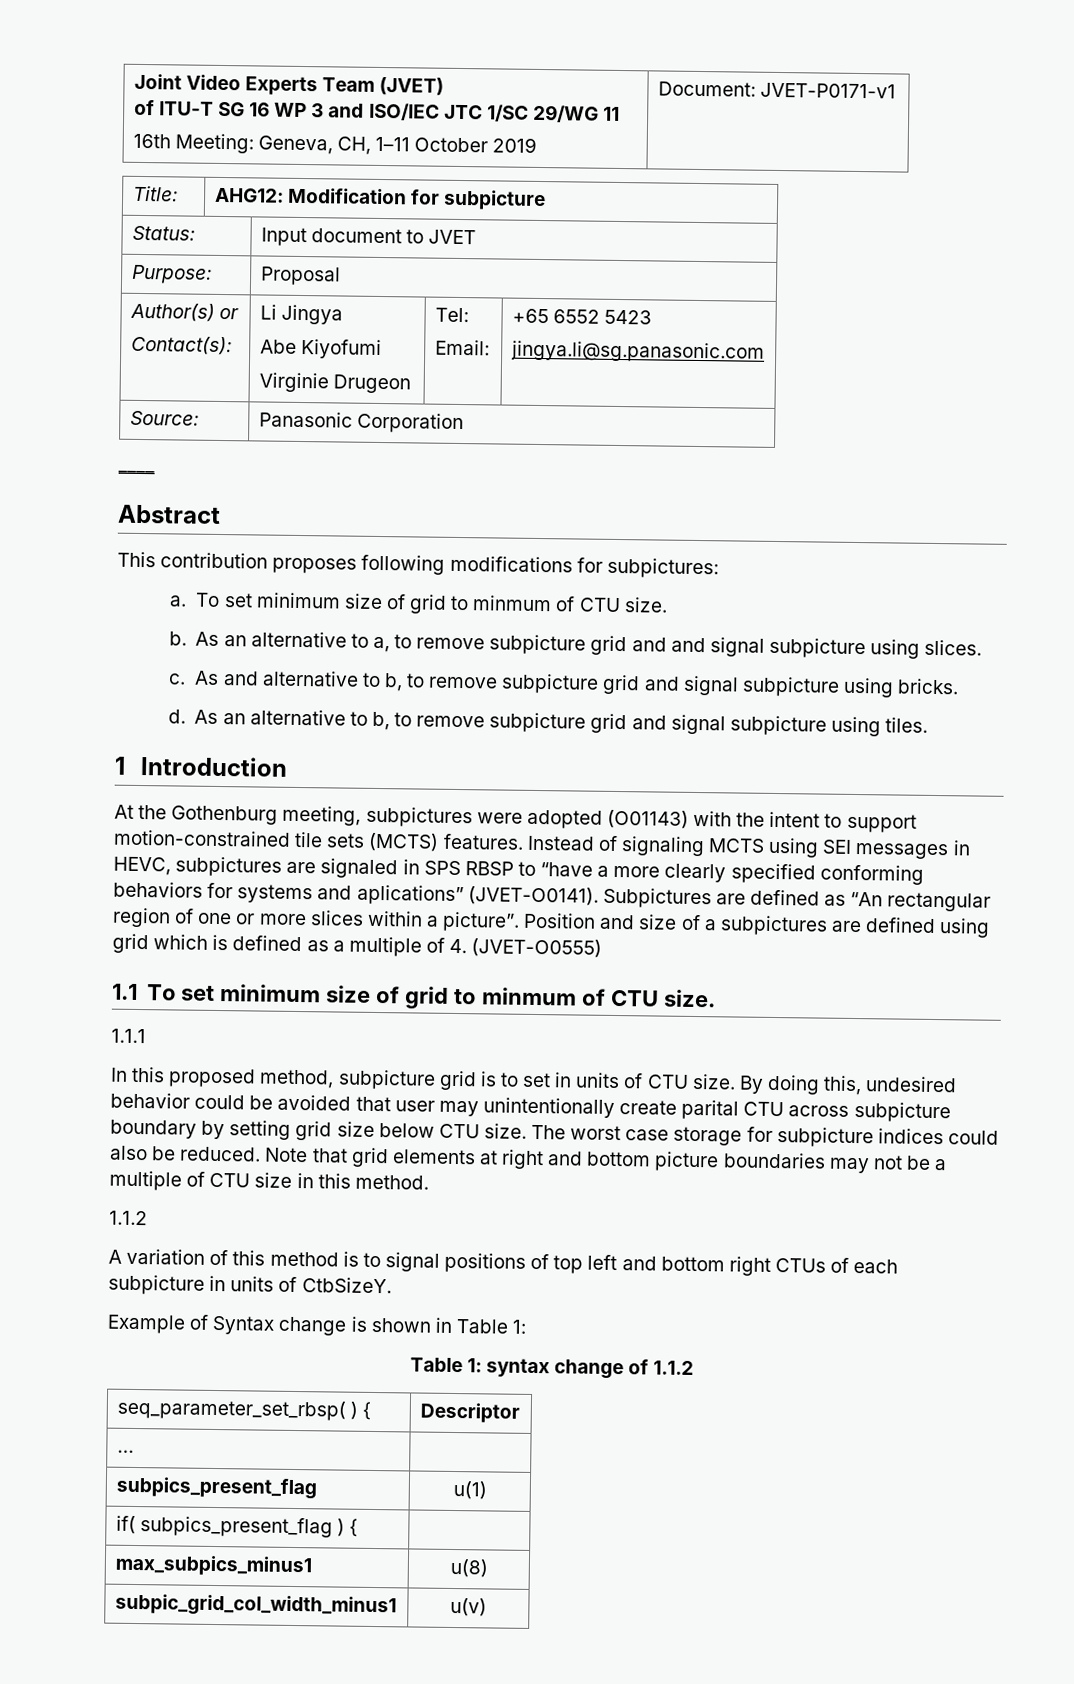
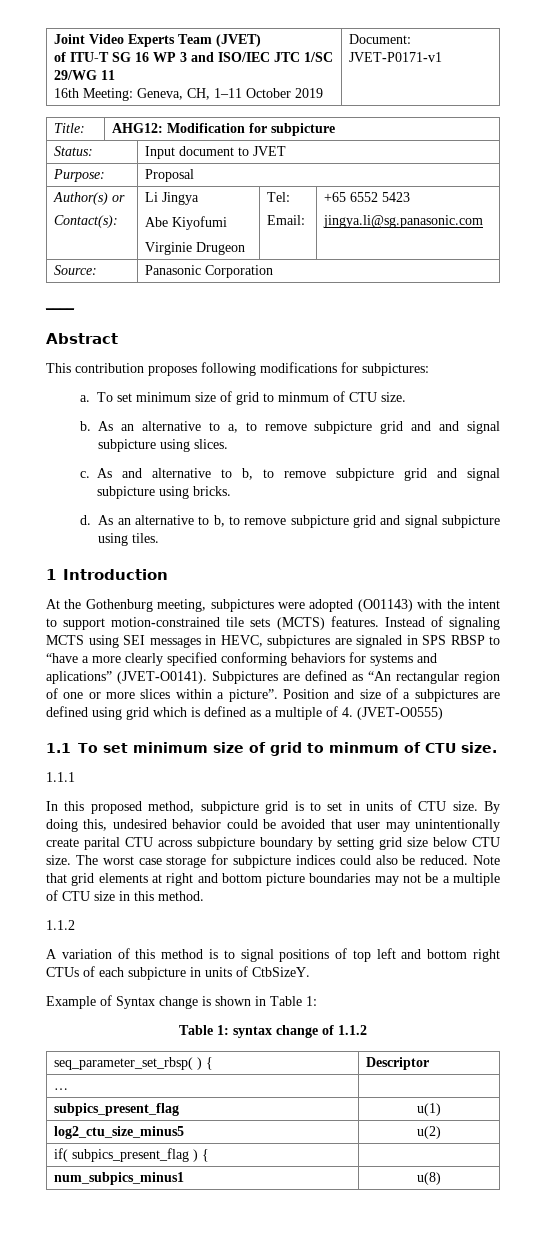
+ log2_ctu_size_minus5 | u(2)
- max_subpics_minus1 | u(8)
+ num_subpics_minus1 | u(8)
- subpic_grid_col_width_minus1 | u(v)

